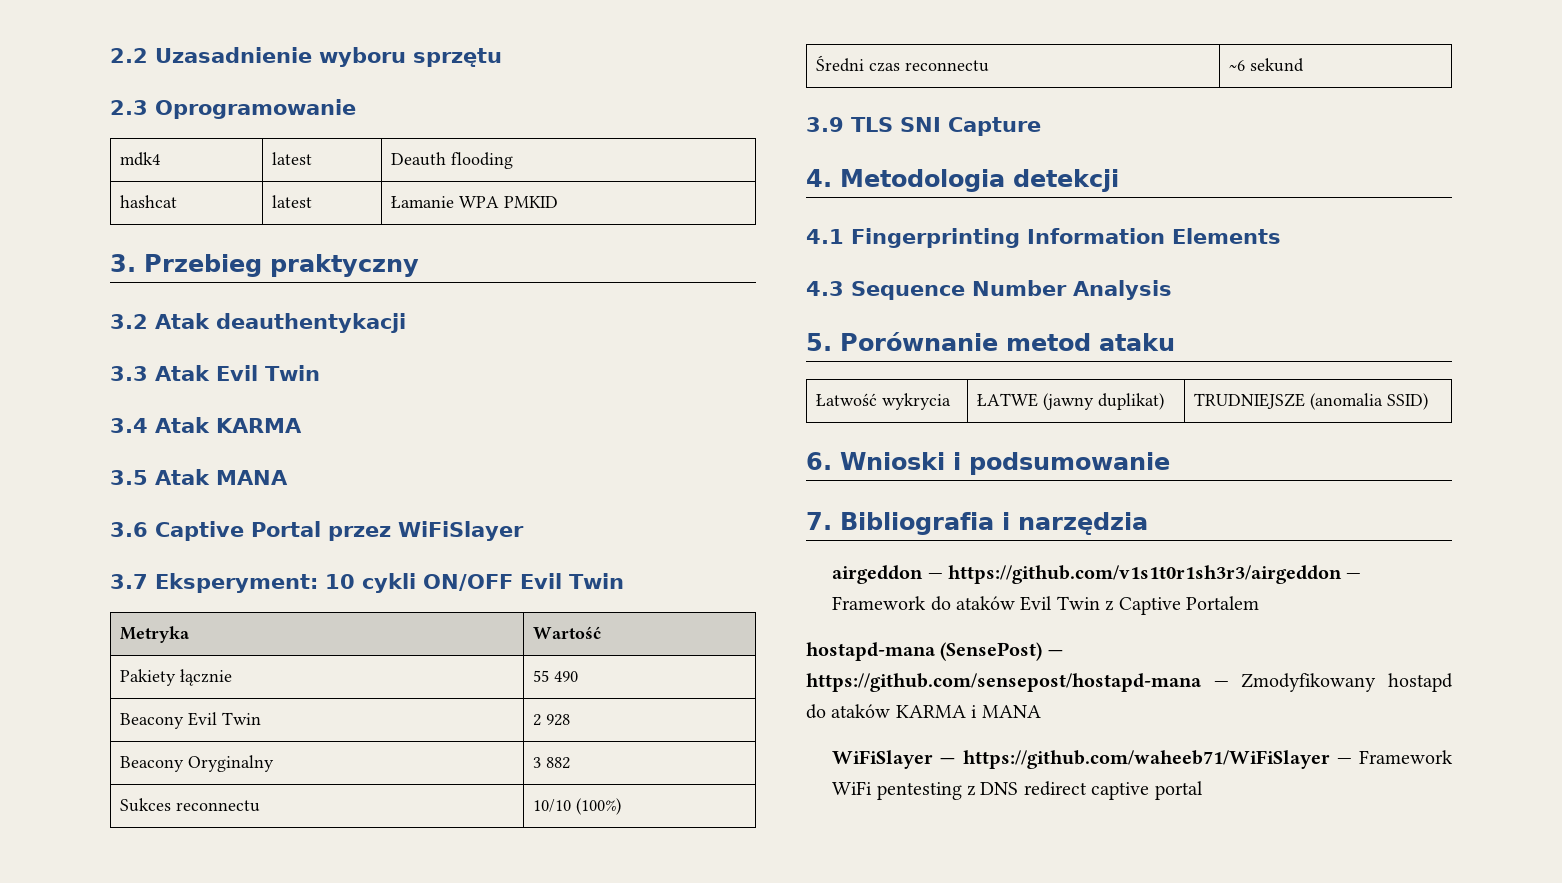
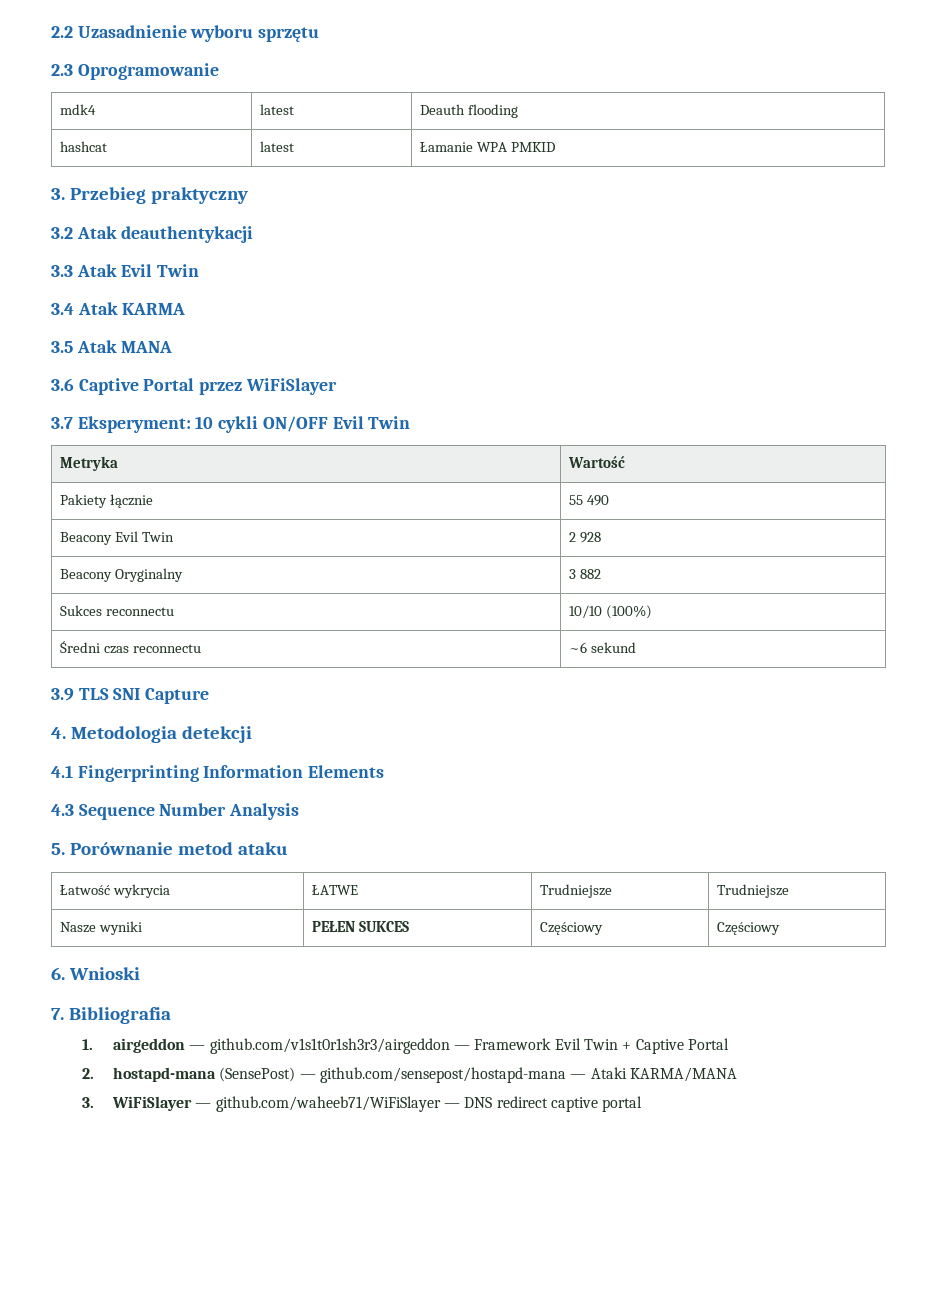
- Łatwość wykrycia | ŁATWE (jawny duplikat) | TRUDNIEJSZE (anomalia SSID)
+ Łatwość wykrycia | ŁATWE | Trudniejsze | Trudniejsze
+ Nasze wyniki | PEŁEN SUKCES | Częściowy | Częściowy
- 6. Wnioski i podsumowanie
+ 6. Wnioski
- 7. Bibliografia i narzędzia
- airgeddon — https://github.com/v1s1t0r1sh3r3/airgeddon — Framework do ataków Evil Twin z Captive Portalem
- hostapd-mana (SensePost) — https://github.com/sensepost/hostapd-mana — Zmodyfikowany hostapd do ataków KARMA i MANA
- WiFiSlayer — https://github.com/waheeb71/WiFiSlayer — Framework WiFi pentesting z DNS redirect captive portal
+ 7. Bibliografia
+ 1. airgeddon — github.com/v1s1t0r1sh3r3/airgeddon — Framework Evil Twin + Captive Portal
+ 2. hostapd-mana (SensePost) — github.com/sensepost/hostapd-mana — Ataki KARMA/MANA
+ 3. WiFiSlayer — github.com/waheeb71/WiFiSlayer — DNS redirect captive portal

